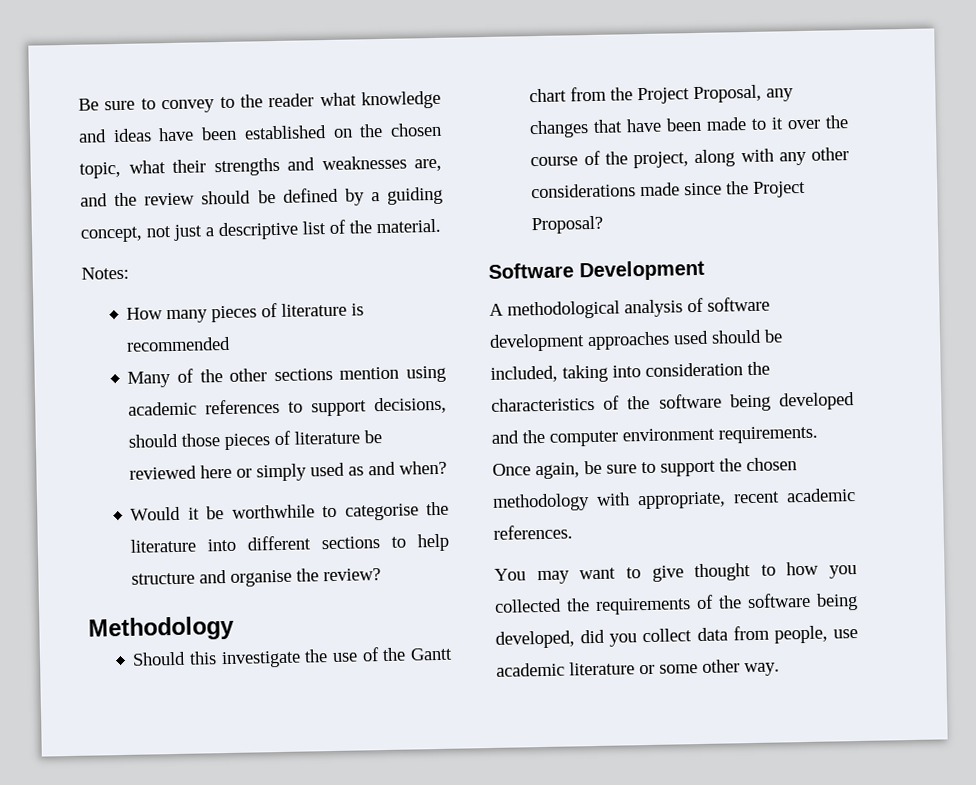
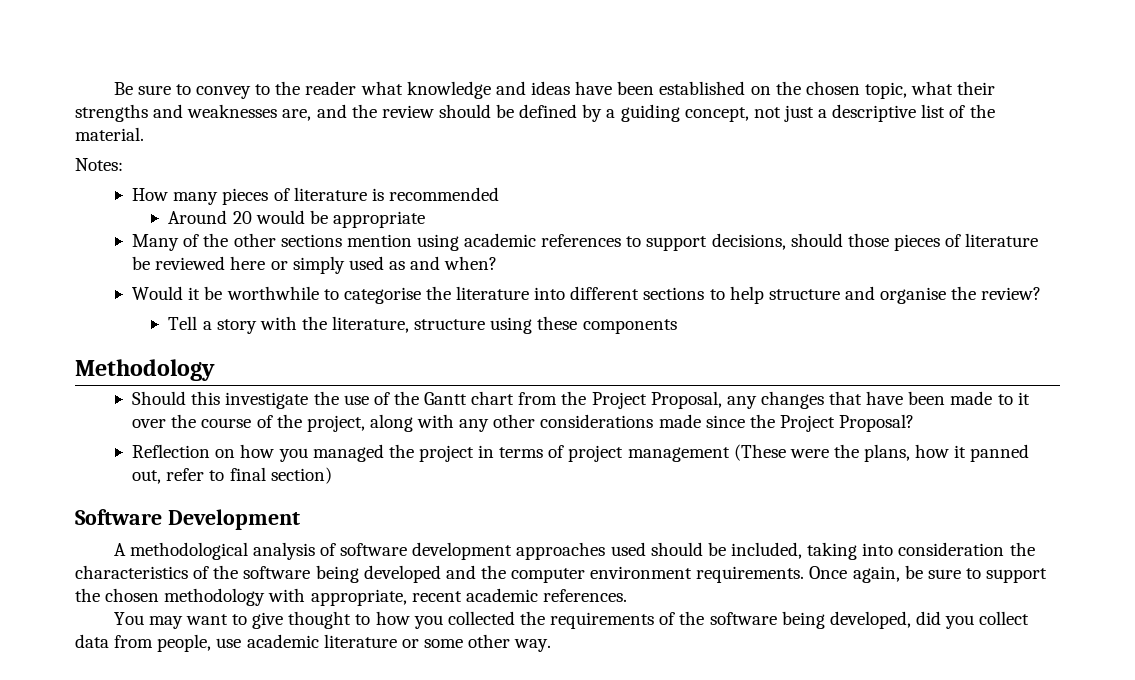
+ Around 20 would be appropriate
+ Tell a story with the literature, structure using these components
+ Reflection on how you managed the project in terms of project management (These were the plans, how it panned out, refer to final section)

